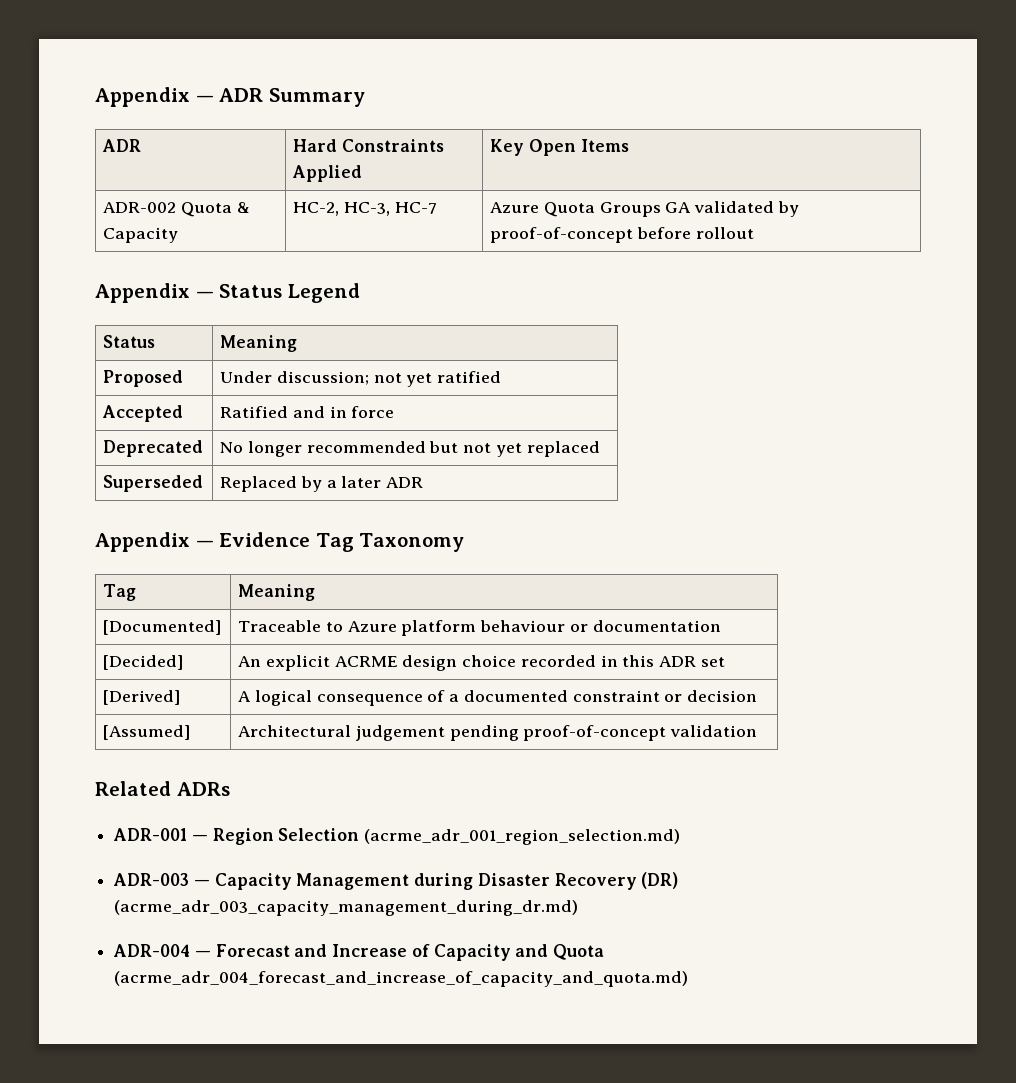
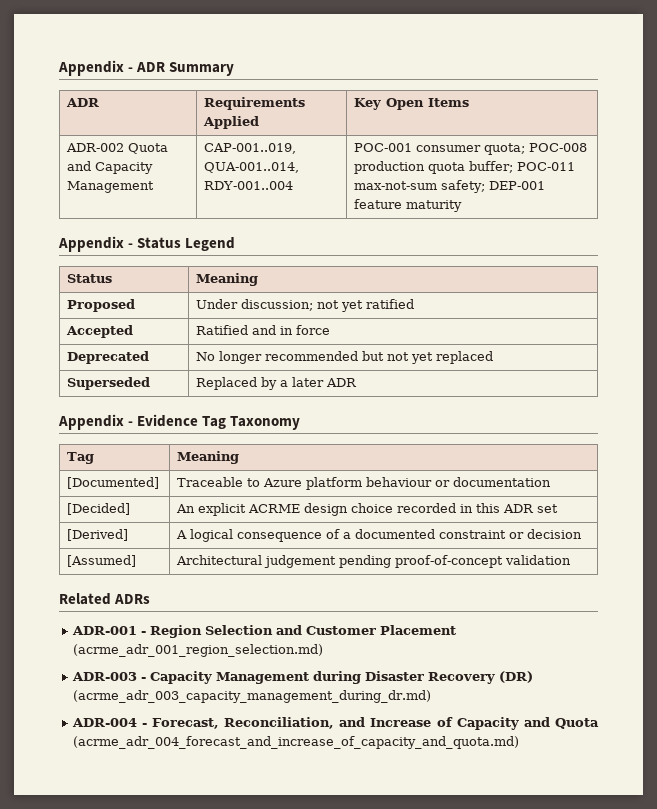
- Appendix — ADR Summary
+ Appendix - ADR Summary
- ADR | Hard Constraints Applied | Key Open Items
+ ADR | Requirements Applied | Key Open Items
- ADR-002 Quota & Capacity | HC-2, HC-3, HC-7 | Azure Quota Groups GA validated by proof-of-concept before rollout
- Appendix — Status Legend
+ ADR-002 Quota and Capacity Management | CAP-001..019, QUA-001..014, RDY-001..004 | POC-001 consumer quota; POC-008 production quota buffer; POC-011 max-not-sum safety; DEP-001 feature maturity
+ Appendix - Status Legend
- Appendix — Evidence Tag Taxonomy
+ Appendix - Evidence Tag Taxonomy
- ADR-001 — Region Selection (acrme_adr_001_region_selection.md)
+ ADR-001 - Region Selection and Customer Placement (acrme_adr_001_region_selection.md)
- ADR-003 — Capacity Management during Disaster Recovery (DR) (acrme_adr_003_capacity_management_during_dr.md)
+ ADR-003 - Capacity Management during Disaster Recovery (DR) (acrme_adr_003_capacity_management_during_dr.md)
- ADR-004 — Forecast and Increase of Capacity and Quota (acrme_adr_004_forecast_and_increase_of_capacity_and_quota.md)
+ ADR-004 - Forecast, Reconciliation, and Increase of Capacity and Quota (acrme_adr_004_forecast_and_increase_of_capacity_and_quota.md)

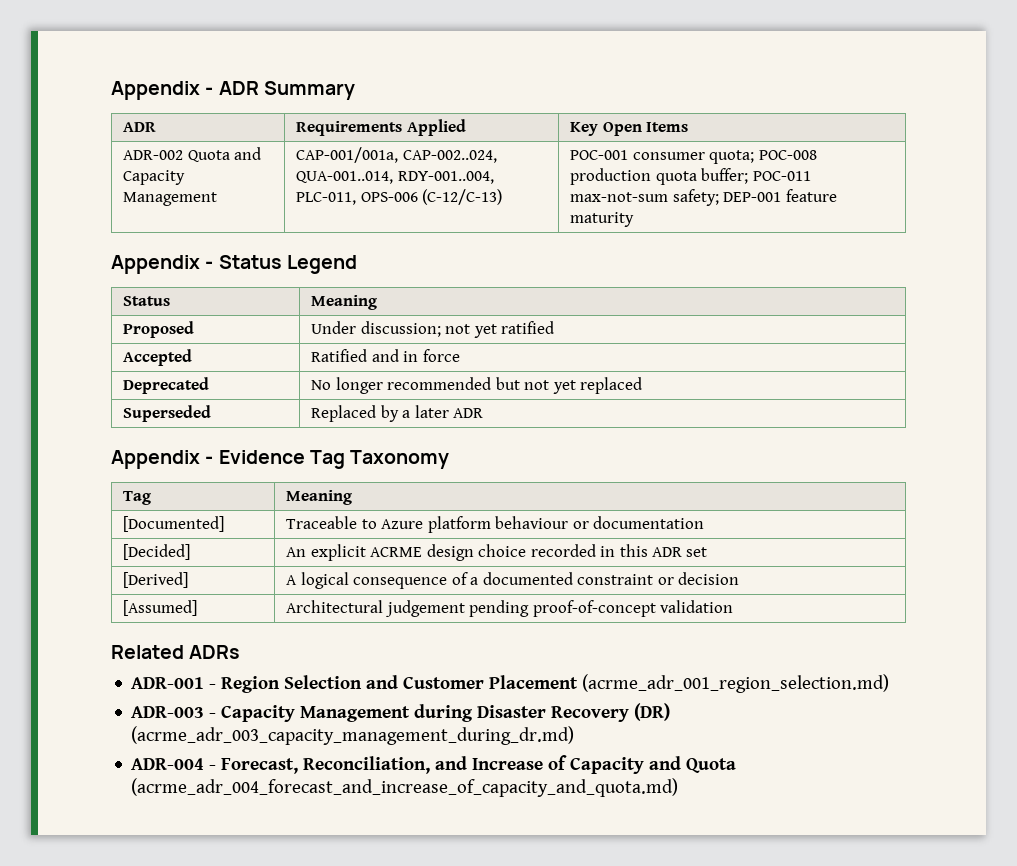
- ADR-002 Quota and Capacity Management | CAP-001..019, QUA-001..014, RDY-001..004 | POC-001 consumer quota; POC-008 production quota buffer; POC-011 max-not-sum safety; DEP-001 feature maturity
+ ADR-002 Quota and Capacity Management | CAP-001/001a, CAP-002..024, QUA-001..014, RDY-001..004, PLC-011, OPS-006 (C-12/C-13) | POC-001 consumer quota; POC-008 production quota buffer; POC-011 max-not-sum safety; DEP-001 feature maturity

